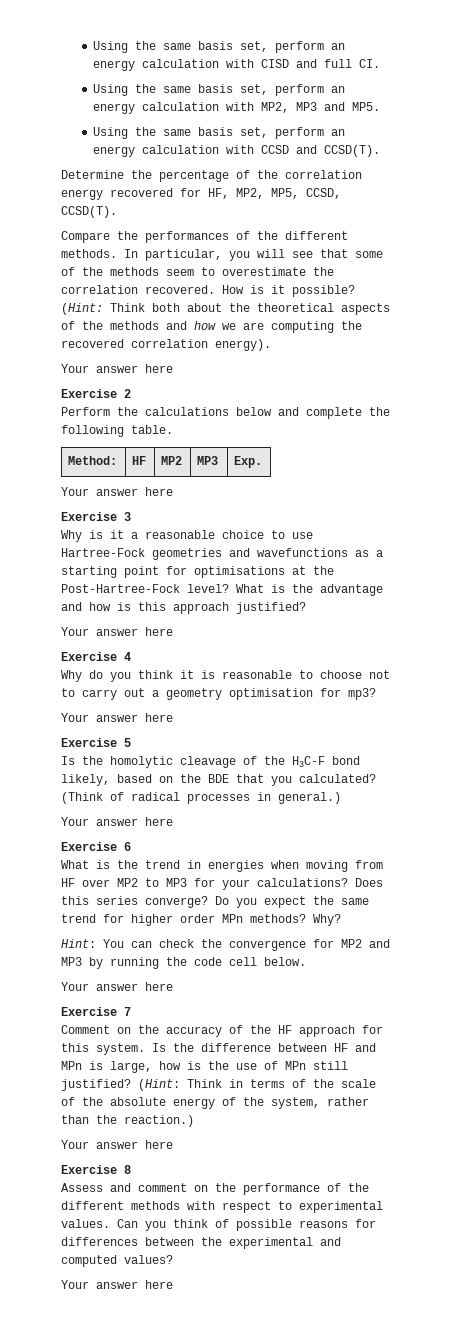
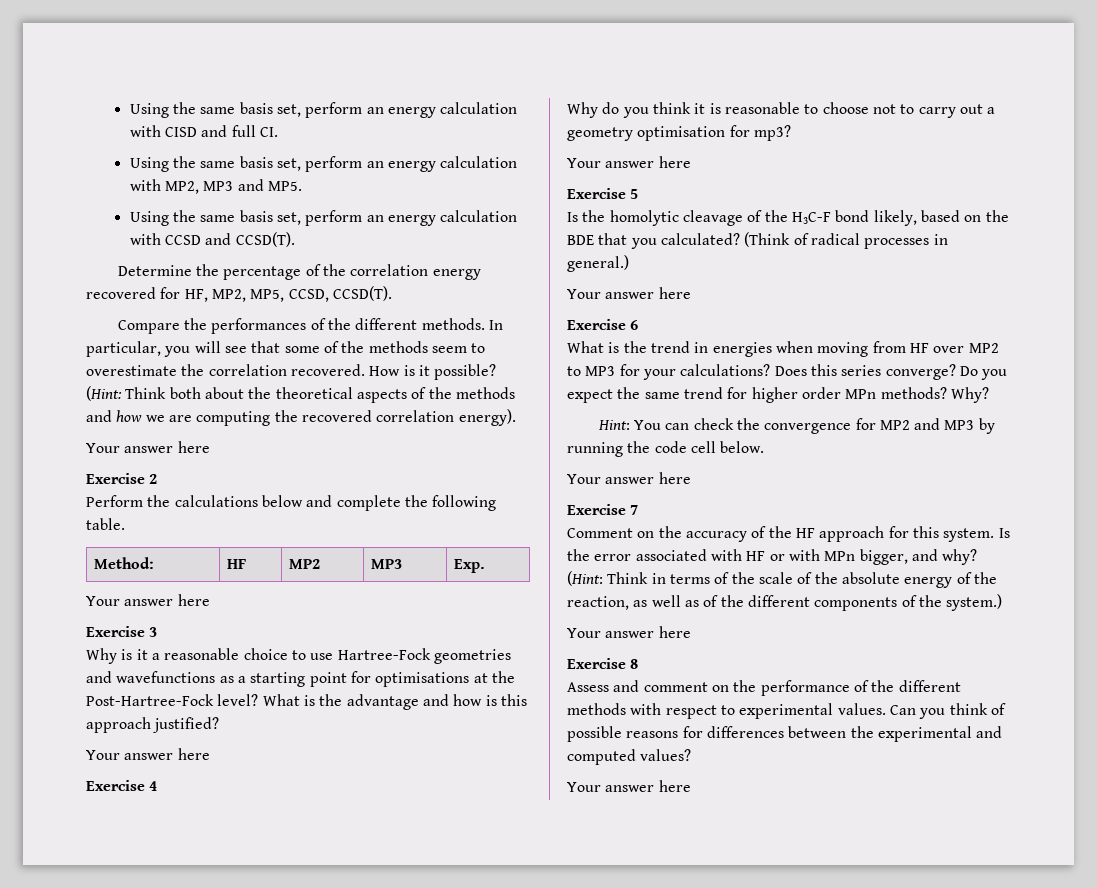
- Is the difference between HF and MPn is large, how is the use of MPn still justified?
+ Is the error associated with HF or with MPn bigger, and why?
- (Hint: Think in terms of the scale of the absolute energy of the system, rather than the reaction.)
+ (Hint: Think in terms of the scale of the absolute energy of the reaction, as well as of the different components of the system.)

